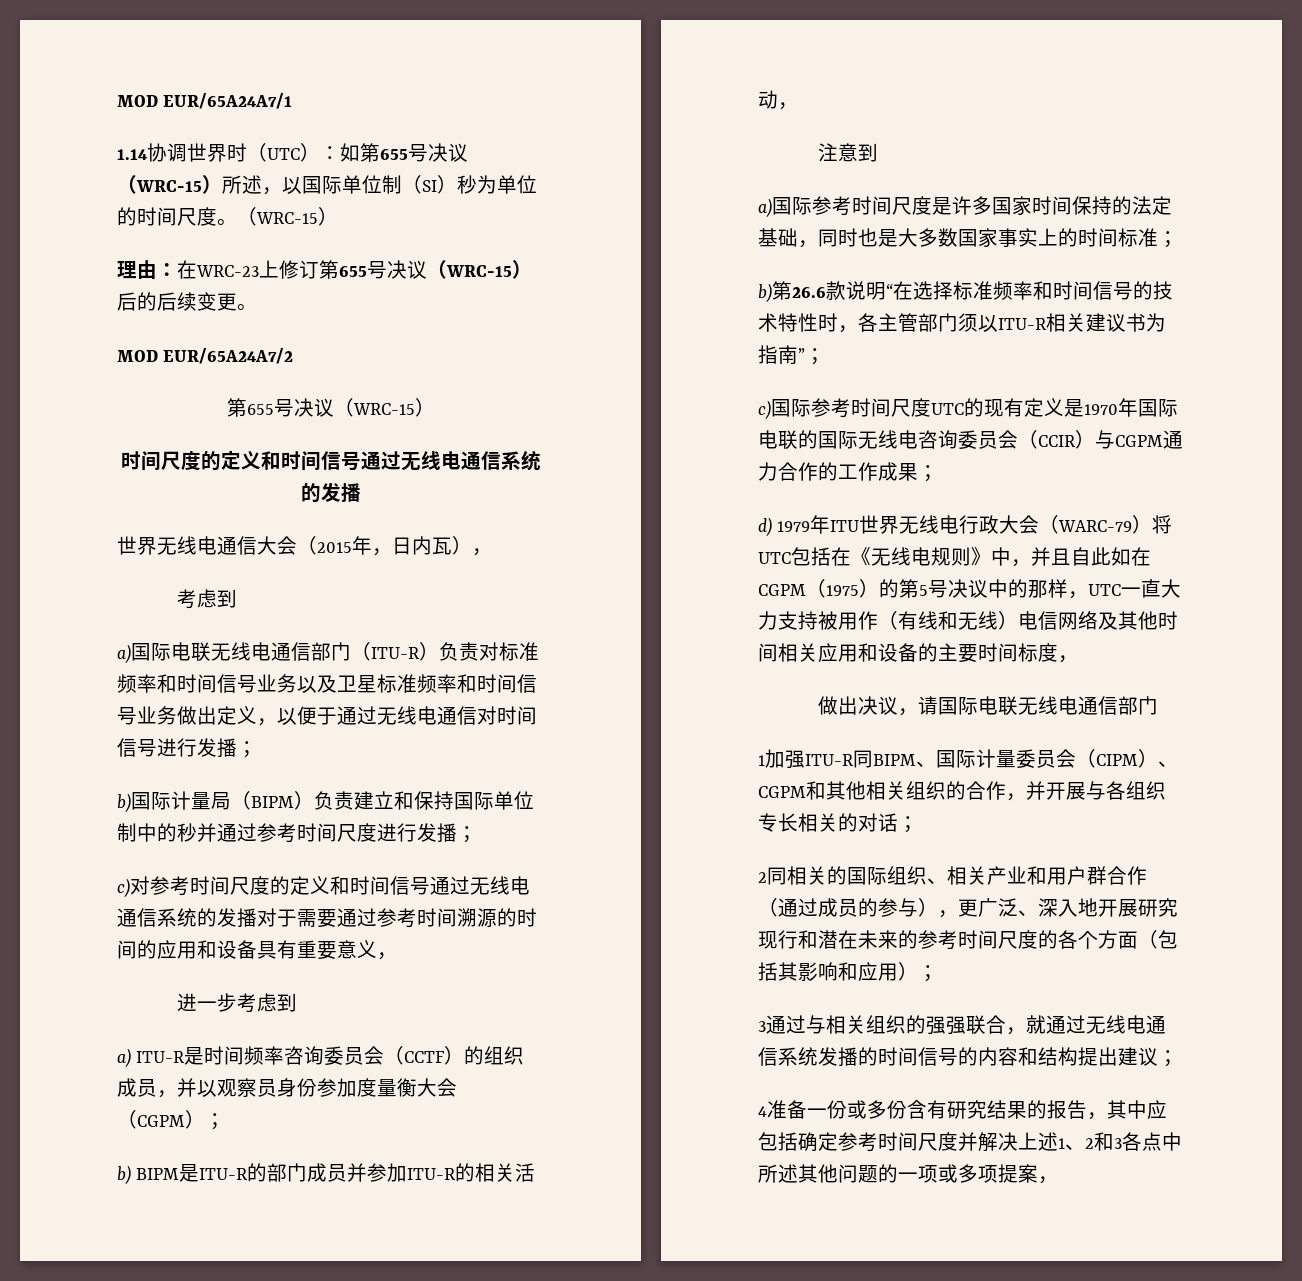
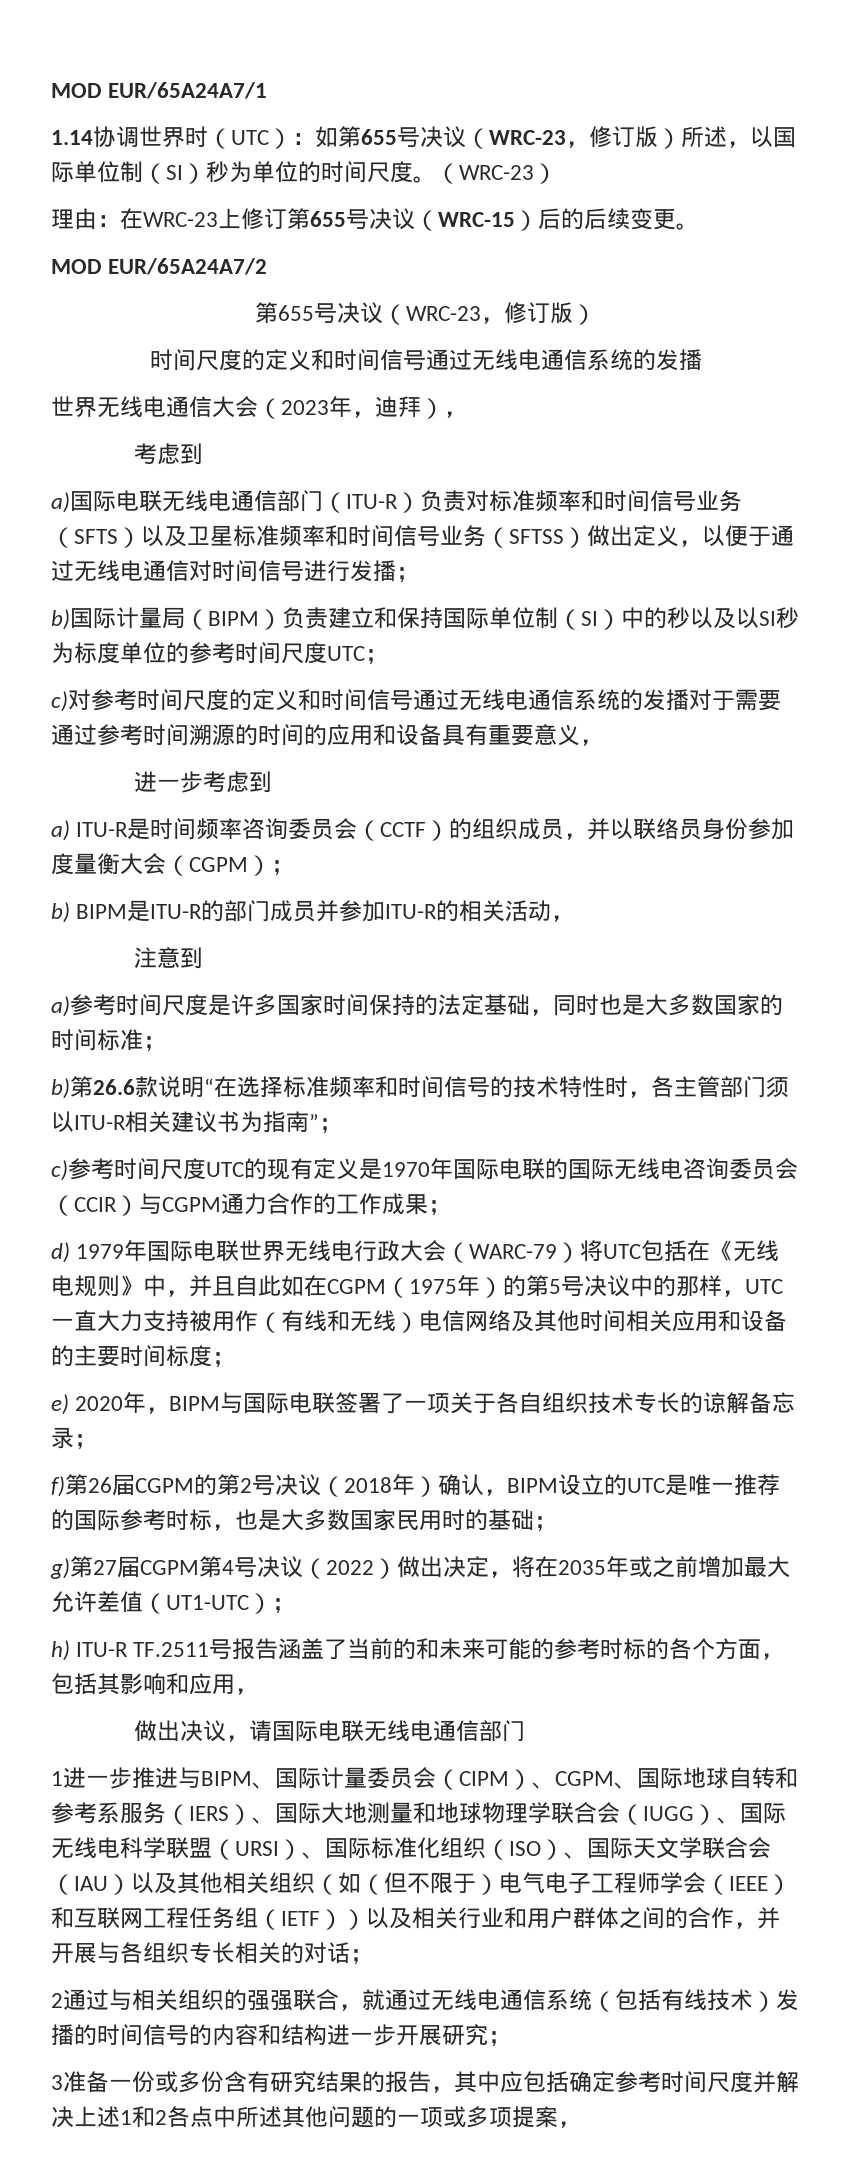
- 1.14协调世界时（UTC）：如第655号决议（WRC-15）所述，以国际单位制（SI）秒为单位的时间尺度。（WRC-15）
+ 1.14协调世界时（UTC）：如第655号决议（WRC-23，修订版）所述，以国际单位制（SI）秒为单位的时间尺度。（WRC-23）
  MOD EUR/65A24A7/2
- 第655号决议（WRC-15）
+ 第655号决议（WRC-23，修订版）
- 世界无线电通信大会（2015年，日内瓦），
+ 世界无线电通信大会（2023年，迪拜），
- a)国际电联无线电通信部门（ITU-R）负责对标准频率和时间信号业务以及卫星标准频率和时间信号业务做出定义，以便于通过无线电通信对时间信号进行发播；
+ a)国际电联无线电通信部门（ITU-R）负责对标准频率和时间信号业务（SFTS）以及卫星标准频率和时间信号业务（SFTSS）做出定义，以便于通过无线电通信对时间信号进行发播；
- b)国际计量局（BIPM）负责建立和保持国际单位制中的秒并通过参考时间尺度进行发播；
+ b)国际计量局（BIPM）负责建立和保持国际单位制（SI）中的秒以及以SI秒为标度单位的参考时间尺度UTC；
- a) ITU-R是时间频率咨询委员会（CCTF）的组织成员，并以观察员身份参加度量衡大会（CGPM）；
+ a) ITU-R是时间频率咨询委员会（CCTF）的组织成员，并以联络员身份参加度量衡大会（CGPM）；
- a)国际参考时间尺度是许多国家时间保持的法定基础，同时也是大多数国家事实上的时间标准；
+ a)参考时间尺度是许多国家时间保持的法定基础，同时也是大多数国家的时间标准；
- c)国际参考时间尺度UTC的现有定义是1970年国际电联的国际无线电咨询委员会（CCIR）与CGPM通力合作的工作成果；
+ c)参考时间尺度UTC的现有定义是1970年国际电联的国际无线电咨询委员会（CCIR）与CGPM通力合作的工作成果；
- d) 1979年ITU世界无线电行政大会（WARC-79）将UTC包括在《无线电规则》中，并且自此如在CGPM（1975）的第5号决议中的那样，UTC一直大力支持被用作（有线和无线）电信网络及其他时间相关应用和设备的主要时间标度，
+ d) 1979年国际电联世界无线电行政大会（WARC-79）将UTC包括在《无线电规则》中，并且自此如在CGPM（1975年）的第5号决议中的那样，UTC一直大力支持被用作（有线和无线）电信网络及其他时间相关应用和设备的主要时间标度；
+ e) 2020年，BIPM与国际电联签署了一项关于各自组织技术专长的谅解备忘录；
+ f)第26届CGPM的第2号决议（2018年）确认，BIPM设立的UTC是唯一推荐的国际参考时标，也是大多数国家民用时的基础；
+ g)第27届CGPM第4号决议（2022）做出决定，将在2035年或之前增加最大允许差值（UT1-UTC）；
+ h) ITU-R TF.2511号报告涵盖了当前的和未来可能的参考时标的各个方面，包括其影响和应用，
- 1加强ITU-R同BIPM、国际计量委员会（CIPM）、CGPM和其他相关组织的合作，并开展与各组织专长相关的对话；
+ 1进一步推进与BIPM、国际计量委员会（CIPM）、CGPM、国际地球自转和参考系服务（IERS）、国际大地测量和地球物理学联合会（IUGG）、国际无线电科学联盟（URSI）、国际标准化组织（ISO）、国际天文学联合会（IAU）以及其他相关组织（如（但不限于）电气电子工程师学会（IEEE）和互联网工程任务组（IETF））以及相关行业和用户群体之间的合作，并开展与各组织专长相关的对话；
- 2同相关的国际组织、相关产业和用户群合作（通过成员的参与），更广泛、深入地开展研究现行和潜在未来的参考时间尺度的各个方面（包括其影响和应用）；
- 3通过与相关组织的强强联合，就通过无线电通信系统发播的时间信号的内容和结构提出建议；
- 4准备一份或多份含有研究结果的报告，其中应包括确定参考时间尺度并解决上述1、2和3各点中所述其他问题的一项或多项提案，
+ 2通过与相关组织的强强联合，就通过无线电通信系统（包括有线技术）发播的时间信号的内容和结构进一步开展研究；
+ 3准备一份或多份含有研究结果的报告，其中应包括确定参考时间尺度并解决上述1和2各点中所述其他问题的一项或多项提案，

